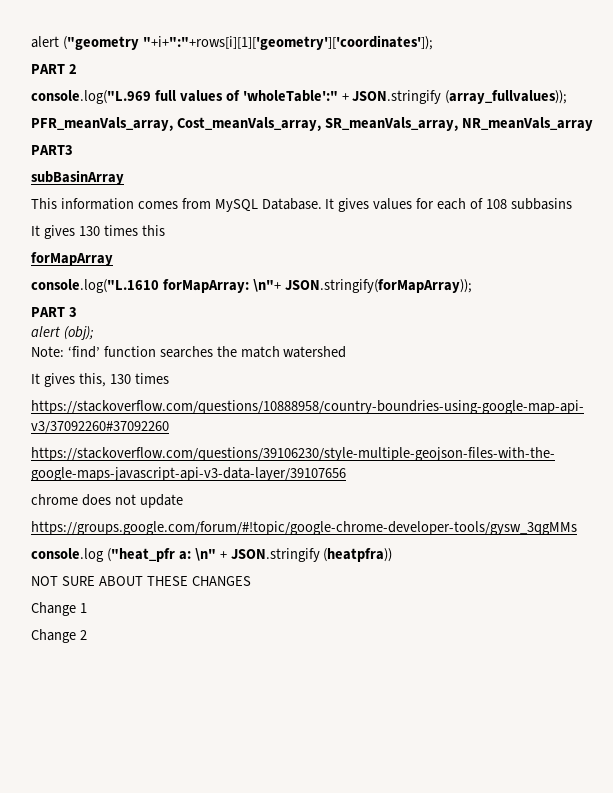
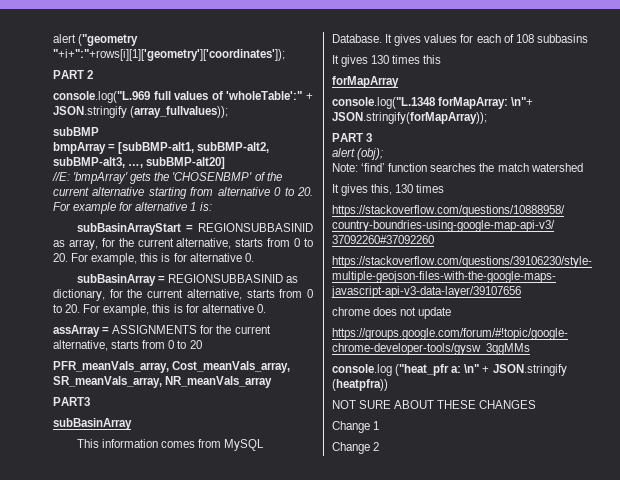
+ subBMP
+ bmpArray = [subBMP-alt1, subBMP-alt2, subBMP-alt3, …, subBMP-alt20]
+ //E: 'bmpArray' gets the 'CHOSENBMP' of the current alternative starting from alternative 0 to 20. For example for alternative 1 is:
+ subBasinArrayStart = REGIONSUBBASINID as array, for the current alternative, starts from 0 to 20. For example, this is for alternative 0.
+ subBasinArray = REGIONSUBBASINID as dictionary, for the current alternative, starts from 0 to 20. For example, this is for alternative 0.
+ assArray = ASSIGNMENTS for the current alternative, starts from 0 to 20
- console.log("L.1610 forMapArray: \n"+ JSON.stringify(forMapArray));
+ console.log("L.1348 forMapArray: \n"+ JSON.stringify(forMapArray));

